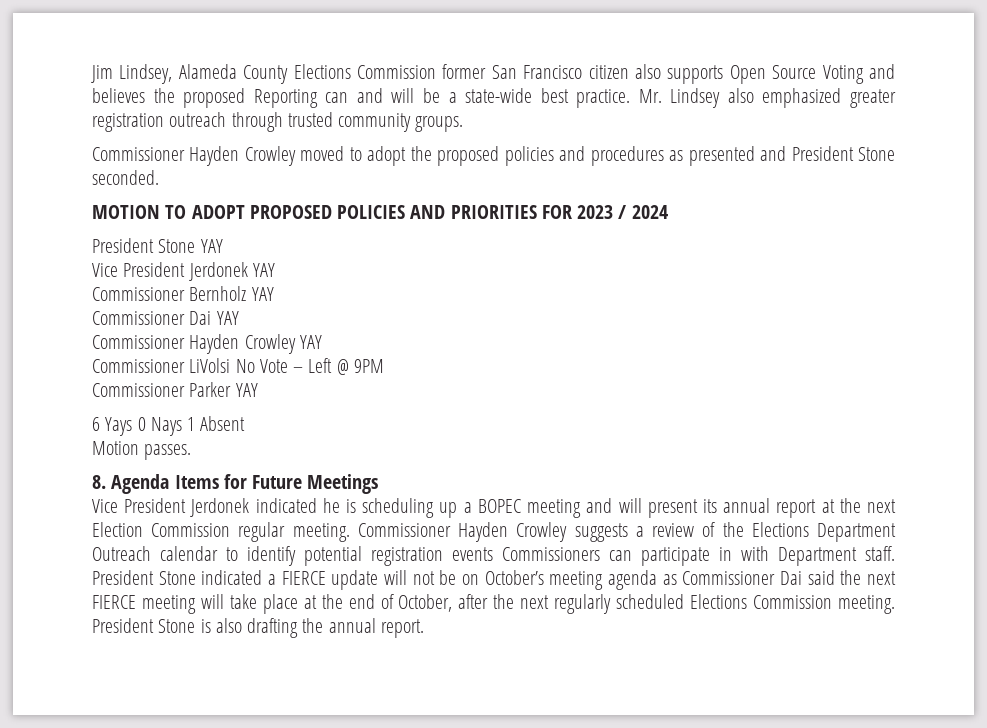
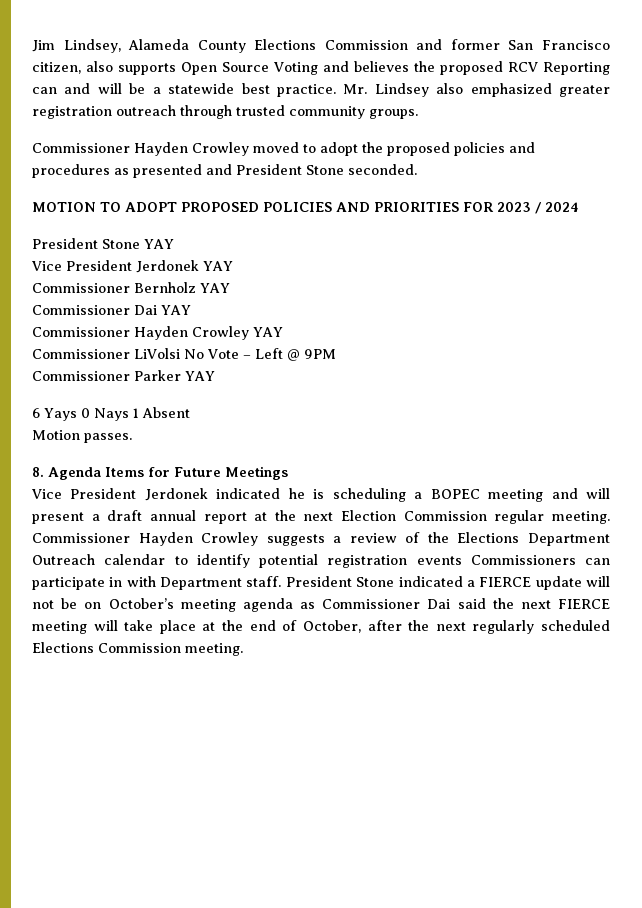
- Jim Lindsey, Alameda County Elections Commission former San Francisco citizen also supports Open Source Voting and believes the proposed Reporting can and will be a state-wide best practice.
+ Jim Lindsey, Alameda County Elections Commission and former San Francisco citizen, also supports Open Source Voting and believes the proposed RCV Reporting can and will be a statewide best practice.
- Vice President Jerdonek indicated he is scheduling up a BOPEC meeting and will present its annual report at the next Election Commission regular meeting.
+ Vice President Jerdonek indicated he is scheduling a BOPEC meeting and will present a draft annual report at the next Election Commission regular meeting.
- President Stone is also drafting the annual report.

